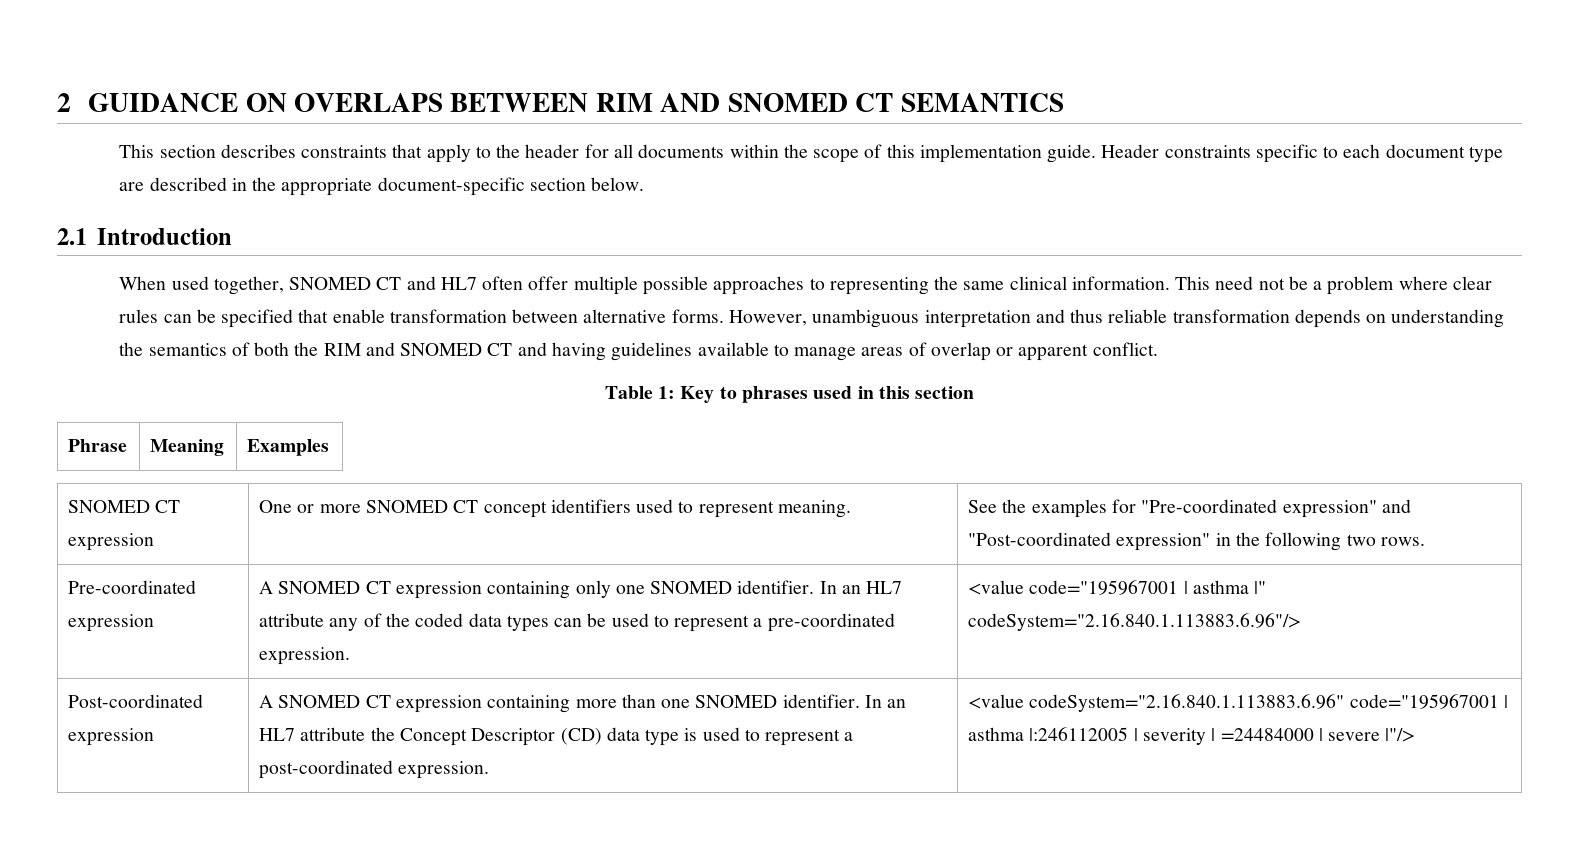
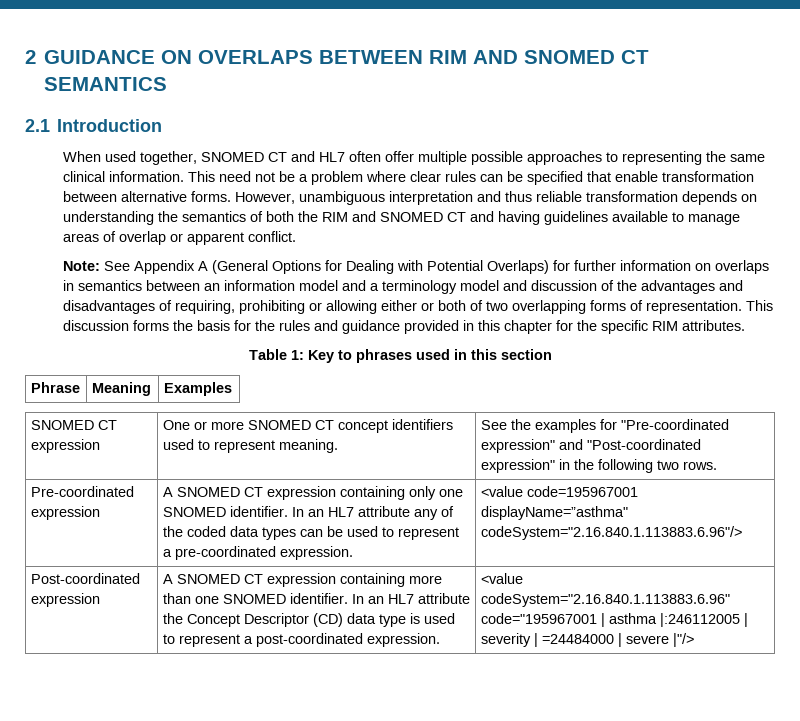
- This section describes constraints that apply to the header for all documents within the scope of this implementation guide. Header constraints specific to each document type are described in the appropriate document-specific section below.
+ Note: See Appendix A (General Options for Dealing with Potential Overlaps) for further information on overlaps in semantics between an information model and a terminology model and discussion of the advantages and disadvantages of requiring, prohibiting or allowing either or both of two overlapping forms of representation. This discussion forms the basis for the rules and guidance provided in this chapter for the specific RIM attributes.
- Pre-coordinated expression | A SNOMED CT expression containing only one SNOMED identifier. In an HL7 attribute any of the coded data types can be used to represent a pre-coordinated expression. | <value code="195967001 | asthma |" codeSystem="2.16.840.1.113883.6.96"/>
+ Pre-coordinated expression | A SNOMED CT expression containing only one SNOMED identifier. In an HL7 attribute any of the coded data types can be used to represent a pre-coordinated expression. | <value code=195967001 displayName=”asthma" codeSystem="2.16.840.1.113883.6.96"/>

